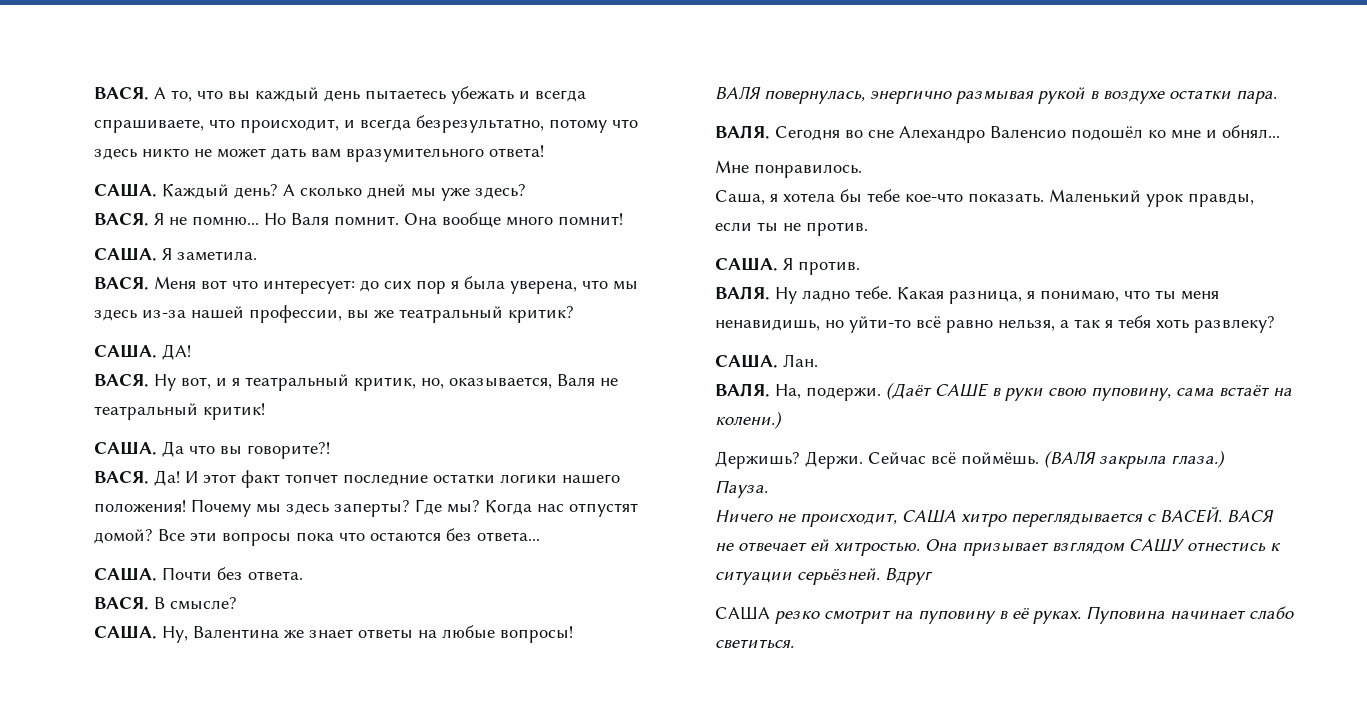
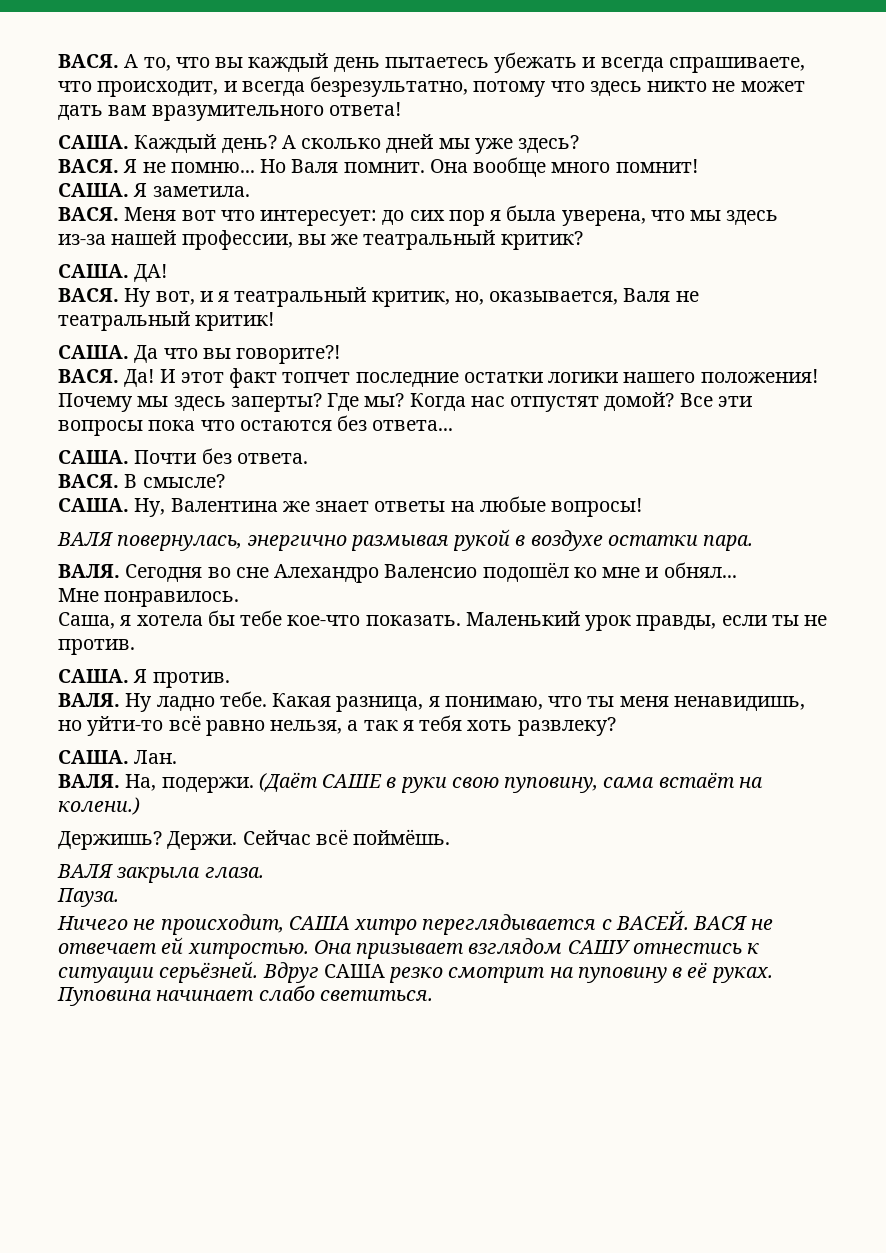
- Сейчас всё поймёшь. (ВАЛЯ закрыла глаза.)
+ Сейчас всё поймёшь.
+ ВАЛЯ закрыла глаза.
- Вдруг
- САША резко смотрит на пуповину в её руках.
+ Вдруг САША резко смотрит на пуповину в её руках.

